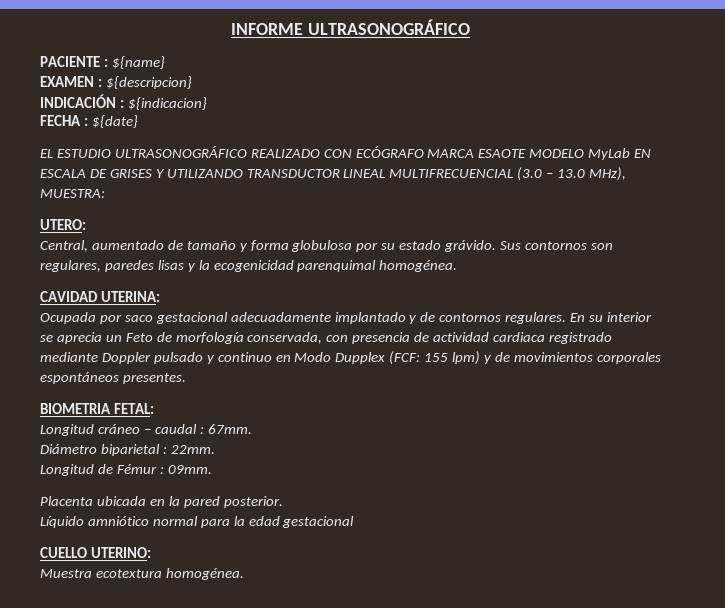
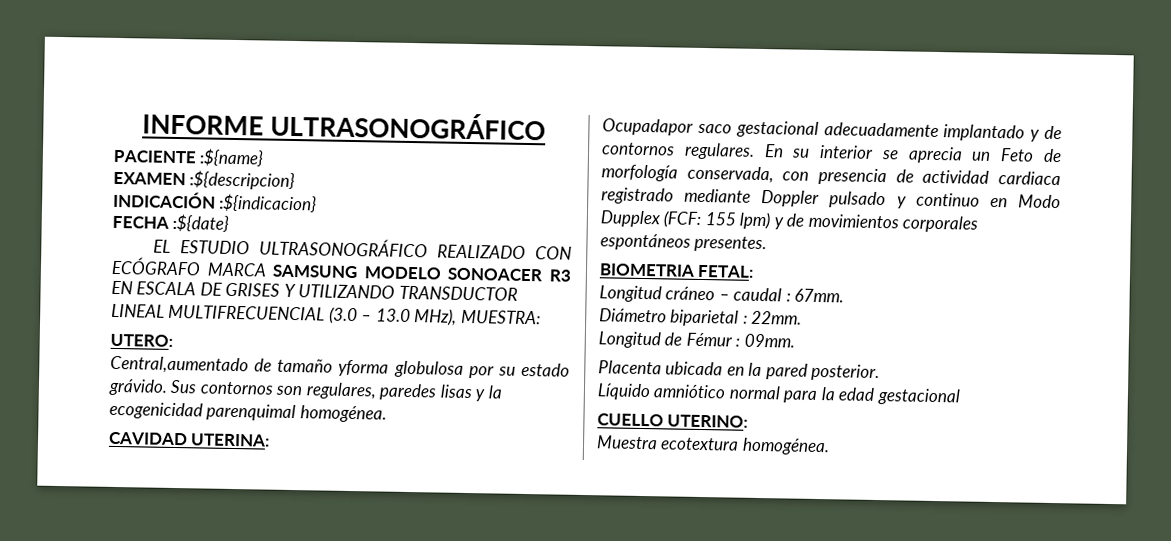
- PACIENTE : ${name}
+ PACIENTE :${name}
- EXAMEN : ${descripcion}
+ EXAMEN :${descripcion}
- INDICACIÓN : ${indicacion}
+ INDICACIÓN :${indicacion}
- FECHA : ${date}
+ FECHA :${date}
- EL ESTUDIO ULTRASONOGRÁFICO REALIZADO CON ECÓGRAFO MARCA ESAOTE MODELO MyLab EN ESCALA DE GRISES Y UTILIZANDO TRANSDUCTOR LINEAL MULTIFRECUENCIAL (3.0 – 13.0 MHz), MUESTRA:
+ EL ESTUDIO ULTRASONOGRÁFICO REALIZADO CON ECÓGRAFO MARCA SAMSUNG MODELO SONOACER R3 EN ESCALA DE GRISES Y UTILIZANDO TRANSDUCTOR LINEAL MULTIFRECUENCIAL (3.0 – 13.0 MHz), MUESTRA:
- Central, aumentado de tamaño y forma globulosa por su estado grávido.
+ Central,aumentado de tamaño yforma globulosa por su estado grávido.
- Ocupada por saco gestacional adecuadamente implantado y de contornos regulares.
+ Ocupadapor saco gestacional adecuadamente implantado y de contornos regulares.

